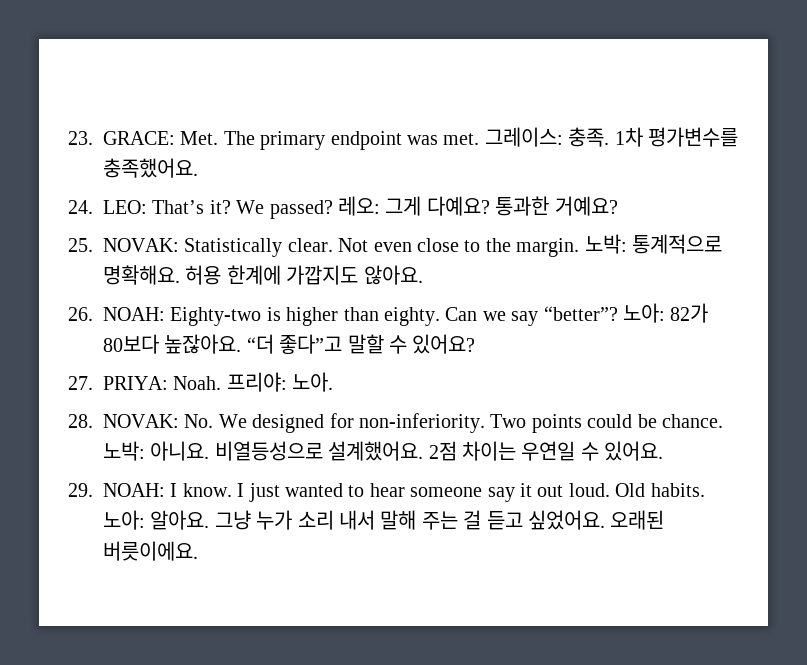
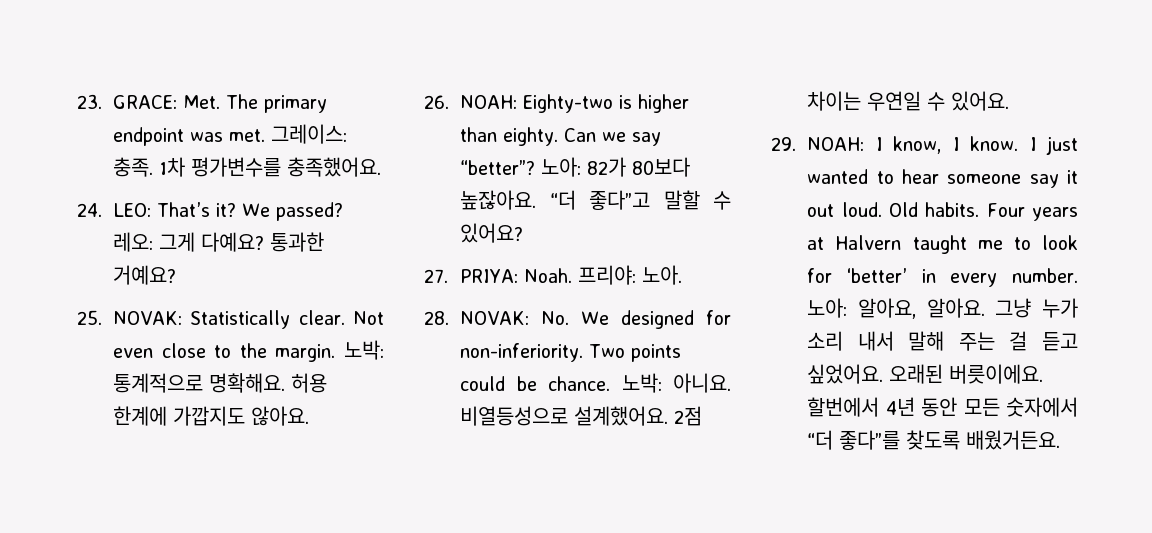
- 29. NOAH: I know.
+ 29. NOAH: I know, I know.
- 노아: 알아요.
+ Four years at Halvern taught me to look for ‘better’ in every number. 노아: 알아요, 알아요.
+ 할번에서 4년 동안 모든 숫자에서 “더 좋다”를 찾도록 배웠거든요.

